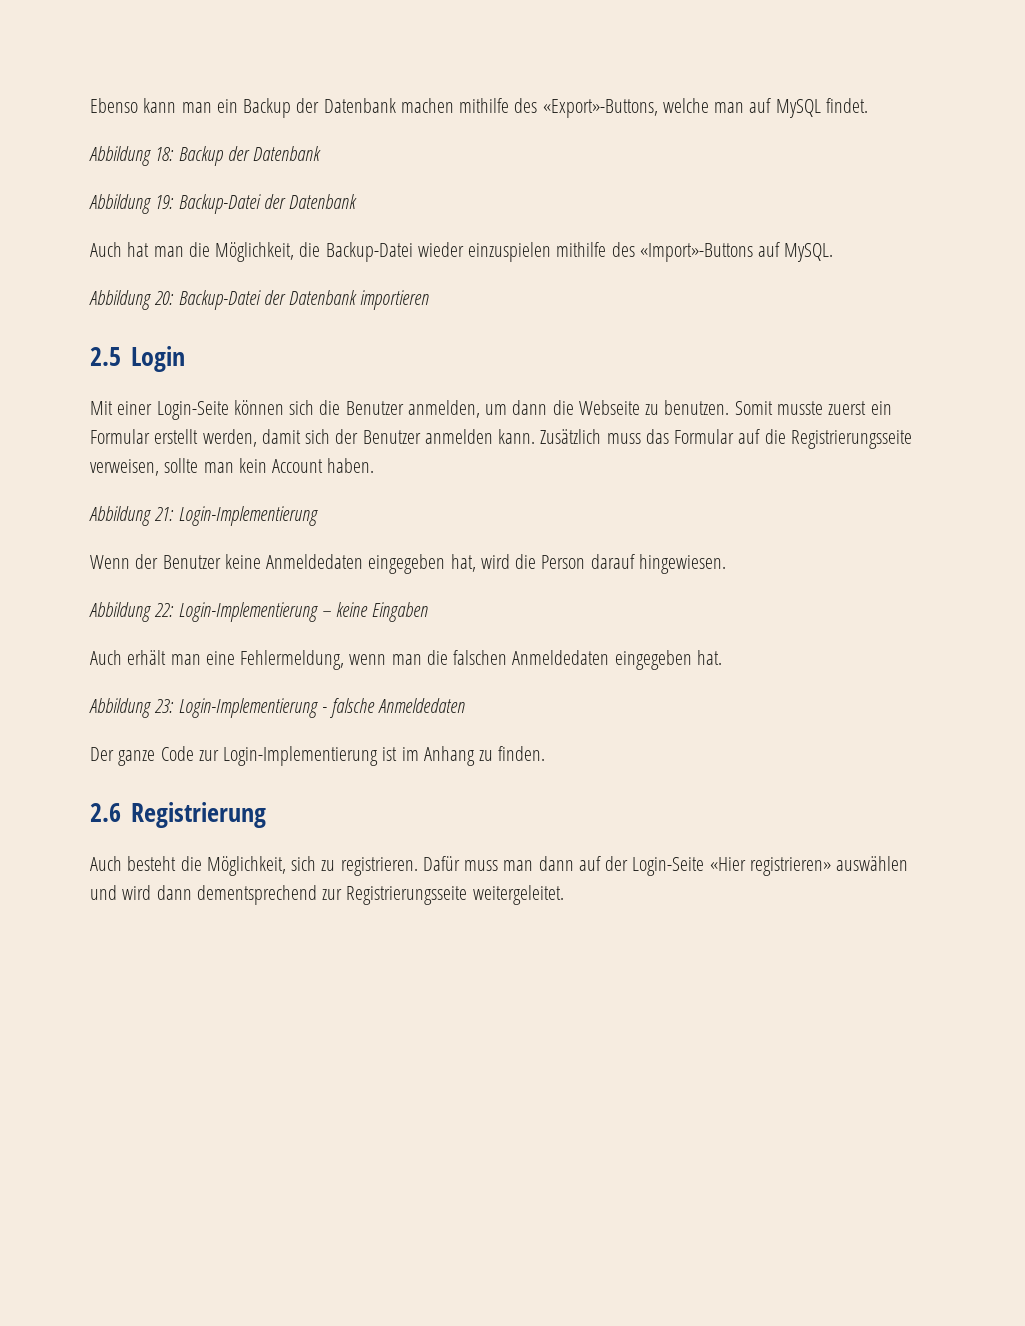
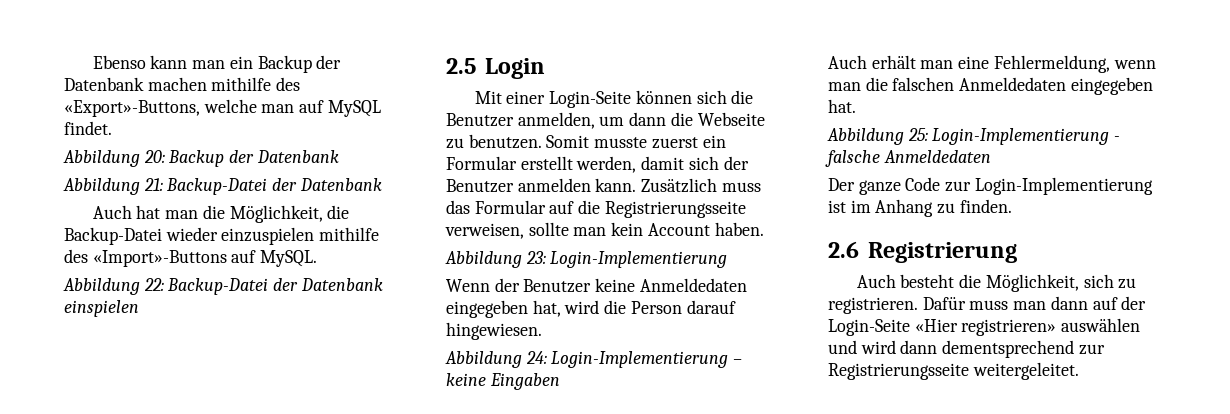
- Abbildung 18: Backup der Datenbank
+ Abbildung 20: Backup der Datenbank
- Abbildung 19: Backup-Datei der Datenbank
+ Abbildung 21: Backup-Datei der Datenbank
- Abbildung 20: Backup-Datei der Datenbank importieren
+ Abbildung 22: Backup-Datei der Datenbank einspielen
- Abbildung 21: Login-Implementierung
+ Abbildung 23: Login-Implementierung
- Abbildung 22: Login-Implementierung – keine Eingaben
+ Abbildung 24: Login-Implementierung – keine Eingaben
- Abbildung 23: Login-Implementierung - falsche Anmeldedaten
+ Abbildung 25: Login-Implementierung - falsche Anmeldedaten

